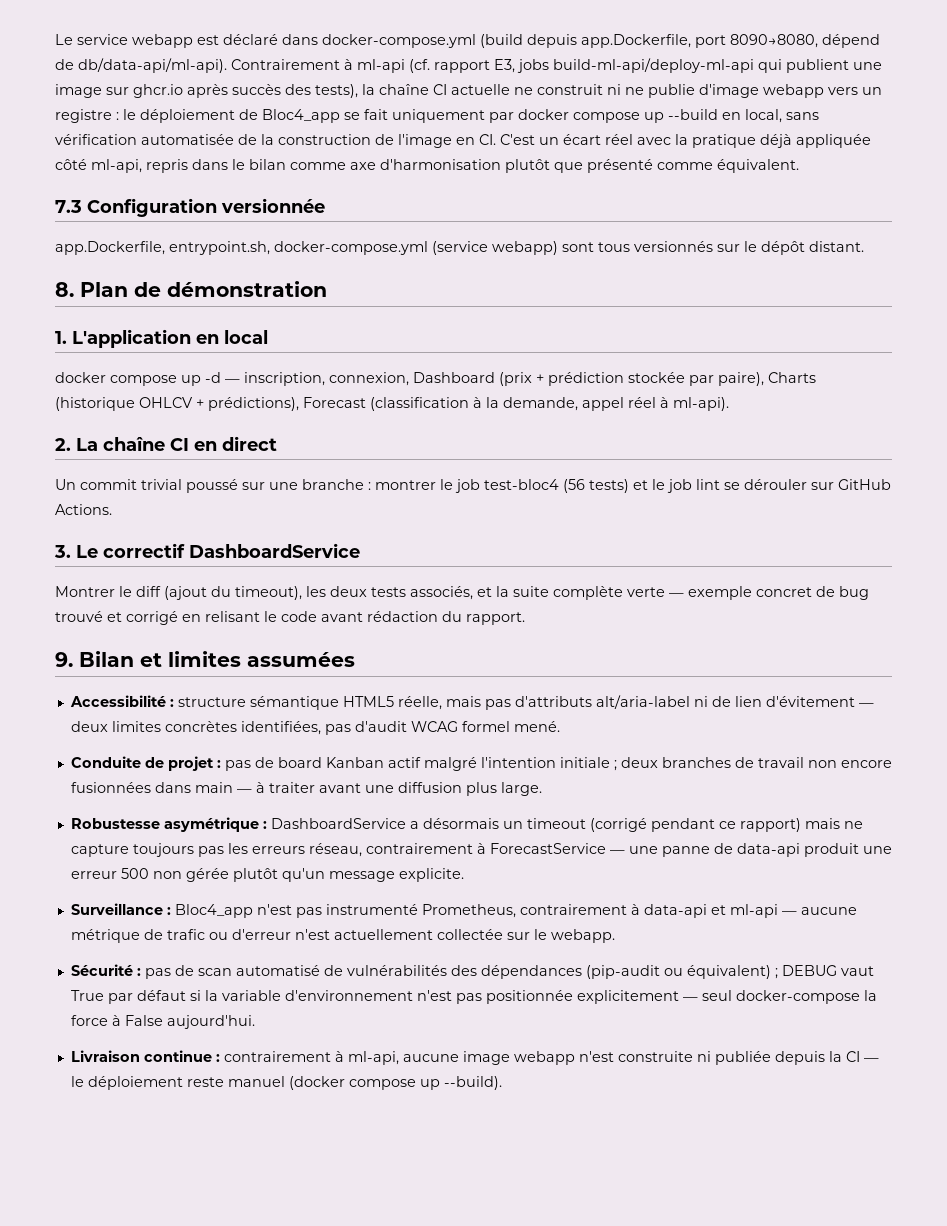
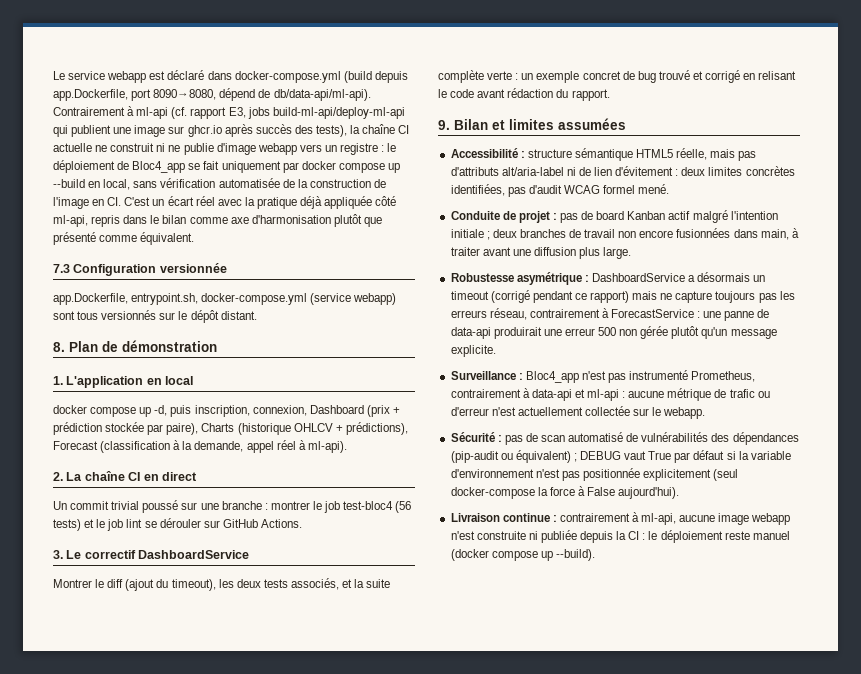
- docker compose up -d — inscription, connexion, Dashboard (prix + prédiction stockée par paire), Charts (historique OHLCV + prédictions), Forecast (classification à la demande, appel réel à ml-api).
+ docker compose up -d, puis inscription, connexion, Dashboard (prix + prédiction stockée par paire), Charts (historique OHLCV + prédictions), Forecast (classification à la demande, appel réel à ml-api).
- Montrer le diff (ajout du timeout), les deux tests associés, et la suite complète verte — exemple concret de bug trouvé et corrigé en relisant le code avant rédaction du rapport.
+ Montrer le diff (ajout du timeout), les deux tests associés, et la suite complète verte : un exemple concret de bug trouvé et corrigé en relisant le code avant rédaction du rapport.
- Accessibilité : structure sémantique HTML5 réelle, mais pas d'attributs alt/aria-label ni de lien d'évitement — deux limites concrètes identifiées, pas d'audit WCAG formel mené.
+ Accessibilité : structure sémantique HTML5 réelle, mais pas d'attributs alt/aria-label ni de lien d'évitement : deux limites concrètes identifiées, pas d'audit WCAG formel mené.
- Conduite de projet : pas de board Kanban actif malgré l'intention initiale ; deux branches de travail non encore fusionnées dans main — à traiter avant une diffusion plus large.
+ Conduite de projet : pas de board Kanban actif malgré l'intention initiale ; deux branches de travail non encore fusionnées dans main, à traiter avant une diffusion plus large.
- Robustesse asymétrique : DashboardService a désormais un timeout (corrigé pendant ce rapport) mais ne capture toujours pas les erreurs réseau, contrairement à ForecastService — une panne de data-api produit une erreur 500 non gérée plutôt qu'un message explicite.
+ Robustesse asymétrique : DashboardService a désormais un timeout (corrigé pendant ce rapport) mais ne capture toujours pas les erreurs réseau, contrairement à ForecastService : une panne de data-api produirait une erreur 500 non gérée plutôt qu'un message explicite.
- Surveillance : Bloc4_app n'est pas instrumenté Prometheus, contrairement à data-api et ml-api — aucune métrique de trafic ou d'erreur n'est actuellement collectée sur le webapp.
+ Surveillance : Bloc4_app n'est pas instrumenté Prometheus, contrairement à data-api et ml-api : aucune métrique de trafic ou d'erreur n'est actuellement collectée sur le webapp.
- Sécurité : pas de scan automatisé de vulnérabilités des dépendances (pip-audit ou équivalent) ; DEBUG vaut True par défaut si la variable d'environnement n'est pas positionnée explicitement — seul docker-compose la force à False aujourd'hui.
+ Sécurité : pas de scan automatisé de vulnérabilités des dépendances (pip-audit ou équivalent) ; DEBUG vaut True par défaut si la variable d'environnement n'est pas positionnée explicitement (seul docker-compose la force à False aujourd'hui).
- Livraison continue : contrairement à ml-api, aucune image webapp n'est construite ni publiée depuis la CI — le déploiement reste manuel (docker compose up --build).
+ Livraison continue : contrairement à ml-api, aucune image webapp n'est construite ni publiée depuis la CI : le déploiement reste manuel (docker compose up --build).

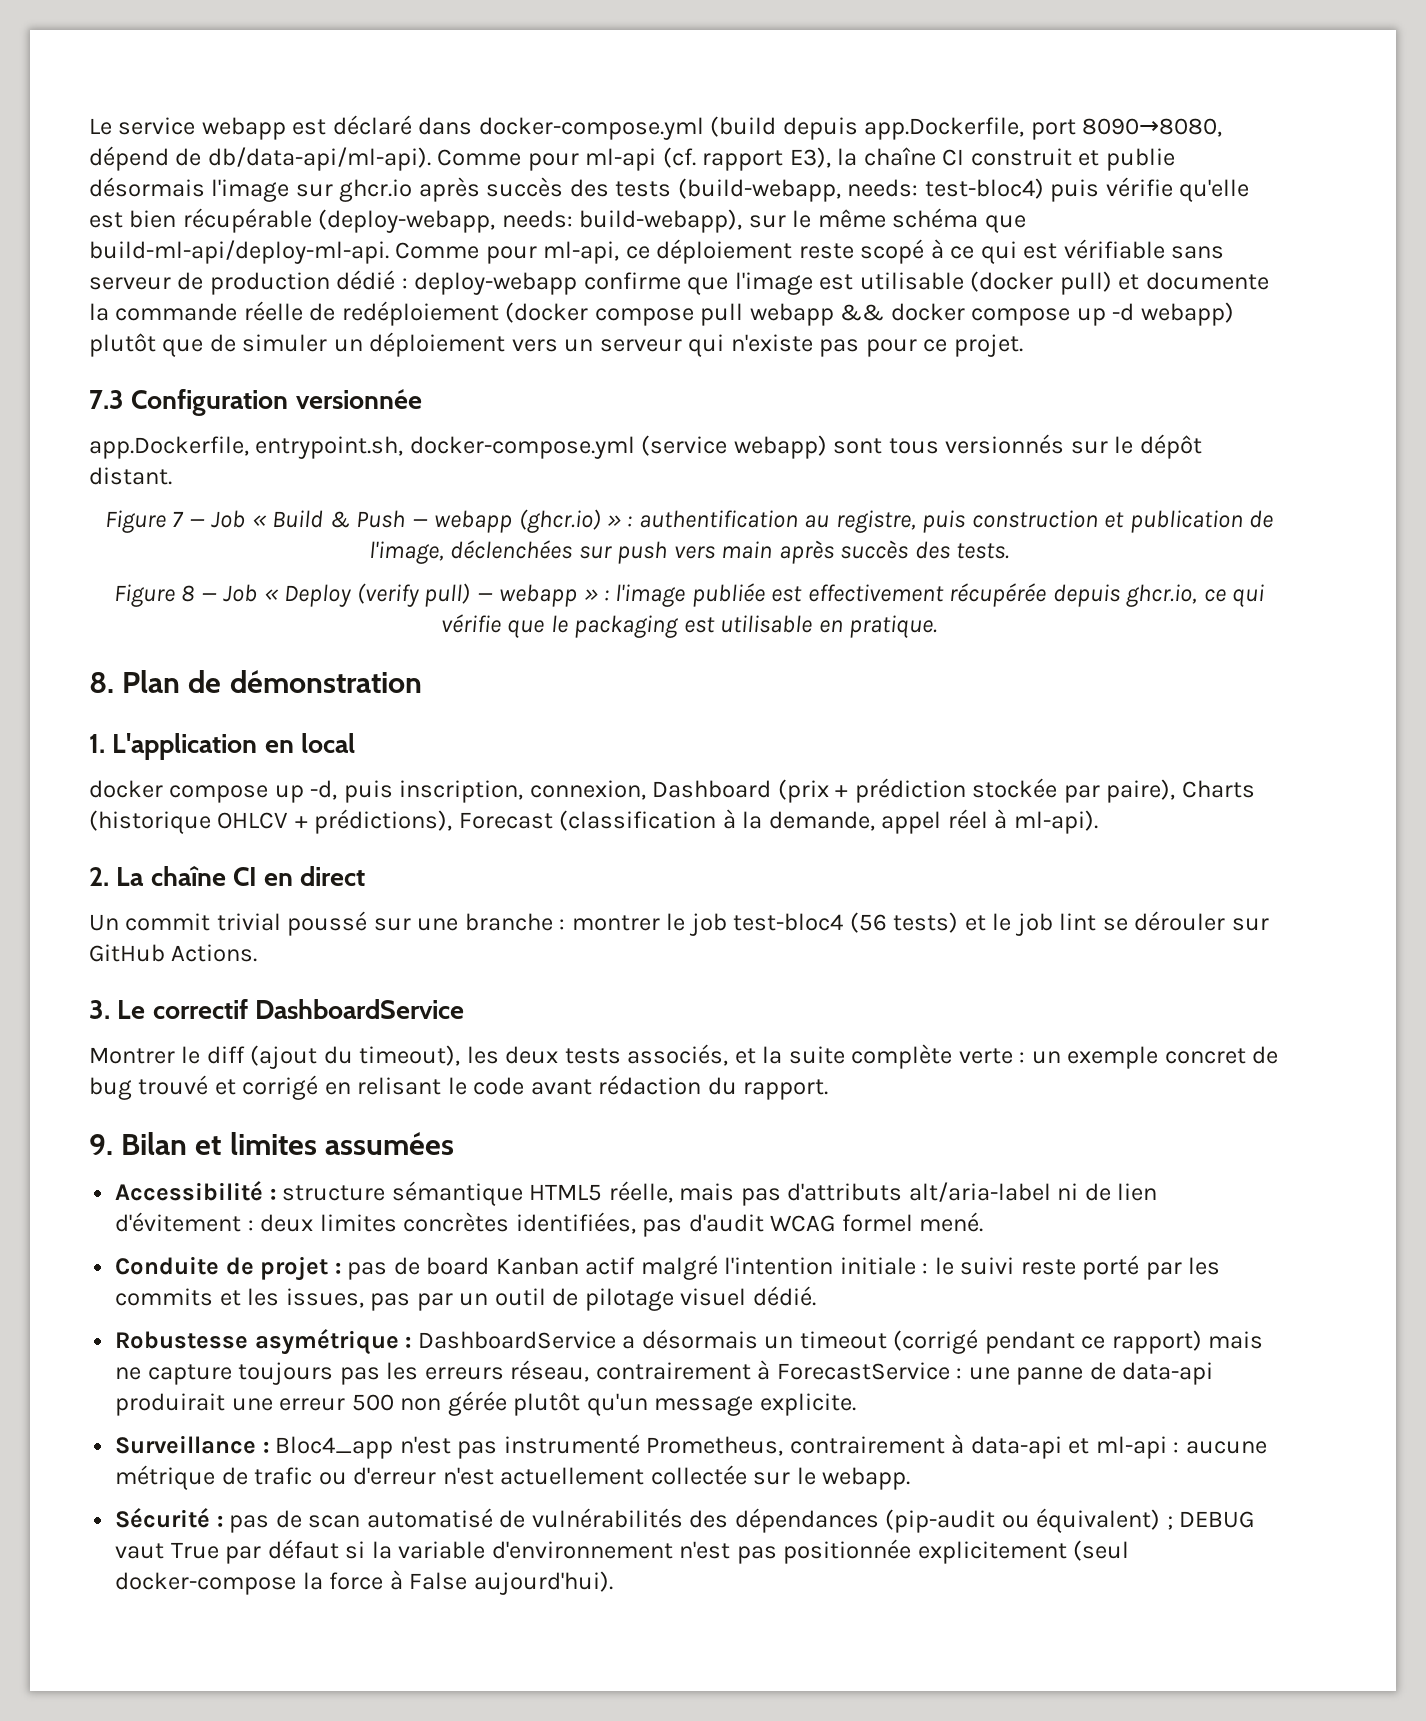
- Contrairement à ml-api (cf. rapport E3, jobs build-ml-api/deploy-ml-api qui publient une image sur ghcr.io après succès des tests), la chaîne CI actuelle ne construit ni ne publie d'image webapp vers un registre : le déploiement de Bloc4_app se fait uniquement par docker compose up --build en local, sans vérification automatisée de la construction de l'image en CI. C'est un écart réel avec la pratique déjà appliquée côté ml-api, repris dans le bilan comme axe d'harmonisation plutôt que présenté comme équivalent.
+ Comme pour ml-api (cf. rapport E3), la chaîne CI construit et publie désormais l'image sur ghcr.io après succès des tests (build-webapp, needs: test-bloc4) puis vérifie qu'elle est bien récupérable (deploy-webapp, needs: build-webapp), sur le même schéma que build-ml-api/deploy-ml-api. Comme pour ml-api, ce déploiement reste scopé à ce qui est vérifiable sans serveur de production dédié : deploy-webapp confirme que l'image est utilisable (docker pull) et documente la commande réelle de redéploiement (docker compose pull webapp && docker compose up -d webapp) plutôt que de simuler un déploiement vers un serveur qui n'existe pas pour ce projet.
+ Figure 7 — Job « Build & Push — webapp (ghcr.io) » : authentification au registre, puis construction et publication de l'image, déclenchées sur push vers main après succès des tests.
+ Figure 8 — Job « Deploy (verify pull) — webapp » : l'image publiée est effectivement récupérée depuis ghcr.io, ce qui vérifie que le packaging est utilisable en pratique.
- Conduite de projet : pas de board Kanban actif malgré l'intention initiale ; deux branches de travail non encore fusionnées dans main, à traiter avant une diffusion plus large.
+ Conduite de projet : pas de board Kanban actif malgré l'intention initiale : le suivi reste porté par les commits et les issues, pas par un outil de pilotage visuel dédié.
- Livraison continue : contrairement à ml-api, aucune image webapp n'est construite ni publiée depuis la CI : le déploiement reste manuel (docker compose up --build).

